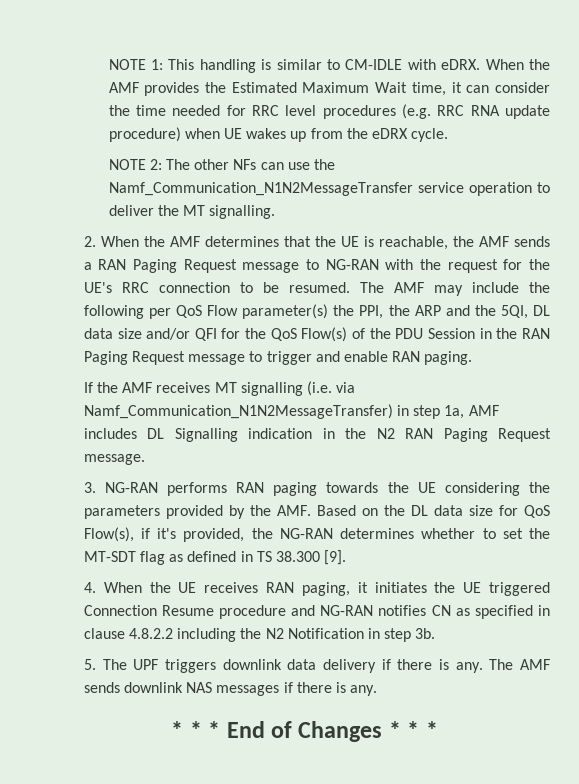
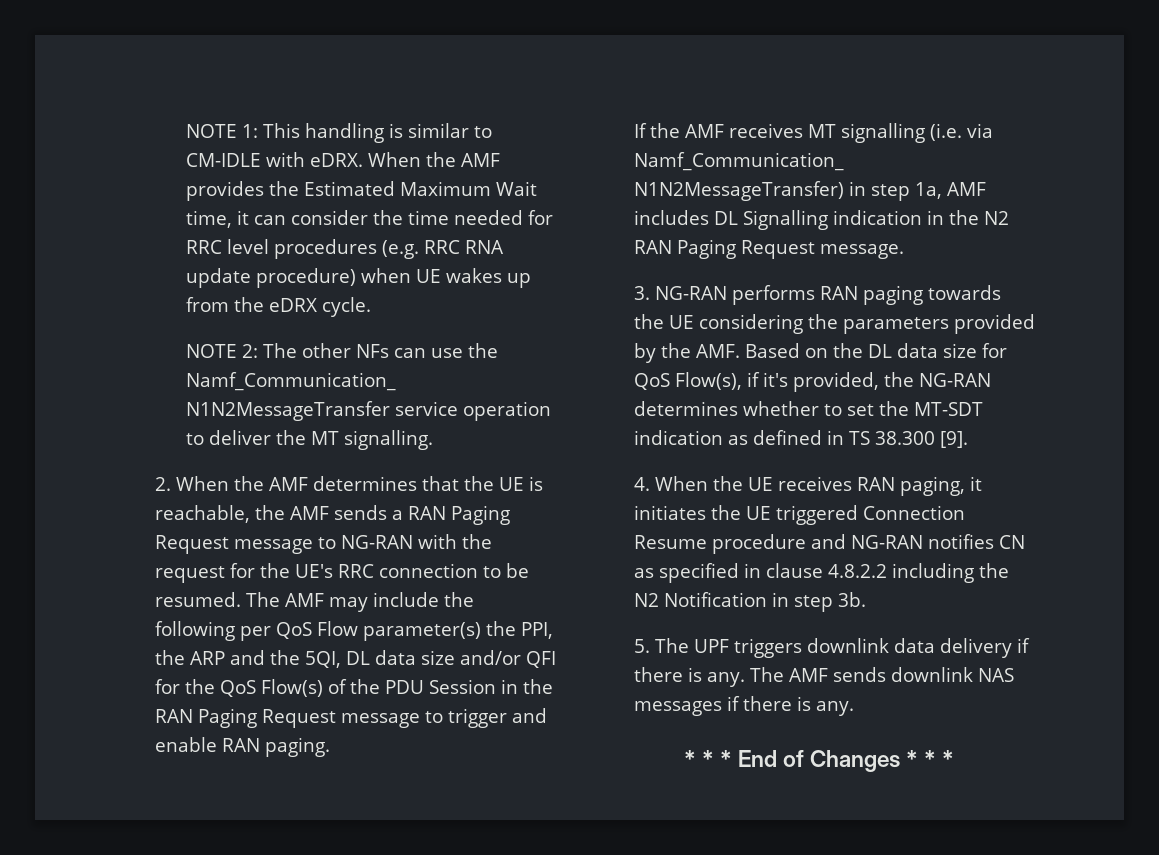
- 3. NG-RAN performs RAN paging towards the UE considering the parameters provided by the AMF. Based on the DL data size for QoS Flow(s), if it's provided, the NG-RAN determines whether to set the MT-SDT flag as defined in TS 38.300 [9].
+ 3. NG-RAN performs RAN paging towards the UE considering the parameters provided by the AMF. Based on the DL data size for QoS Flow(s), if it's provided, the NG-RAN determines whether to set the MT-SDT indication as defined in TS 38.300 [9].

